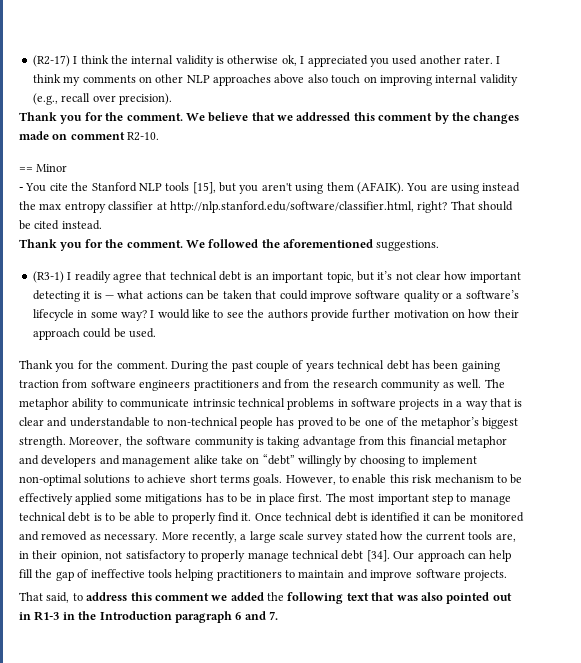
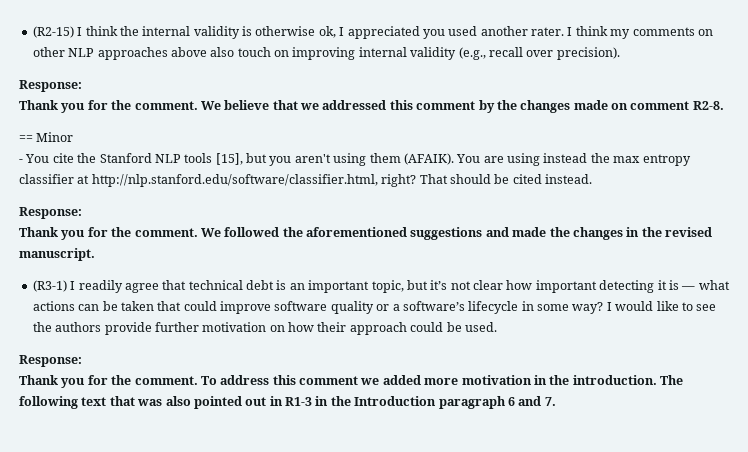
- (R2-17) I think the internal validity is otherwise ok, I appreciated you used another rater.
+ (R2-15) I think the internal validity is otherwise ok, I appreciated you used another rater.
  I think my comments on other NLP approaches above also touch on improving internal validity (e.g., recall over precision).
+ Response:
- We believe that we addressed this comment by the changes made on comment R2-10.
+ We believe that we addressed this comment by the changes made on comment R2-8.
  That should be cited instead.
+ Response:
- We followed the aforementioned suggestions.
+ We followed the aforementioned suggestions and made the changes in the revised manuscript.
  I would like to see the authors provide further motivation on how their approach could be used.
- Thank you for the comment. During the past couple of years technical debt has been gaining traction from software engineers practitioners and from the research community as well. The metaphor ability to communicate intrinsic technical problems in software projects in a way that is clear and understandable to non-technical people has proved to be one of the metaphor’s biggest strength. Moreover, the software community is taking advantage from this financial metaphor and developers and management alike take on “debt” willingly by choosing to implement non-optimal solutions to achieve short terms goals. However, to enable this risk mechanism to be effectively applied some mitigations has to be in place first. The most important step to manage technical debt is to be able to properly find it. Once technical debt is identified it can be monitored and removed as necessary. More recently, a large scale survey stated how the current tools are, in their opinion, not satisfactory to properly manage technical debt [34]. Our approach can help fill the gap of ineffective tools helping practitioners to maintain and improve software projects.
- That said, to address this comment we added the following text that was also pointed out in R1-3 in the Introduction paragraph 6 and 7.
+ Response:
+ Thank you for the comment. To address this comment we added more motivation in the introduction. The following text that was also pointed out in R1-3 in the Introduction paragraph 6 and 7.

